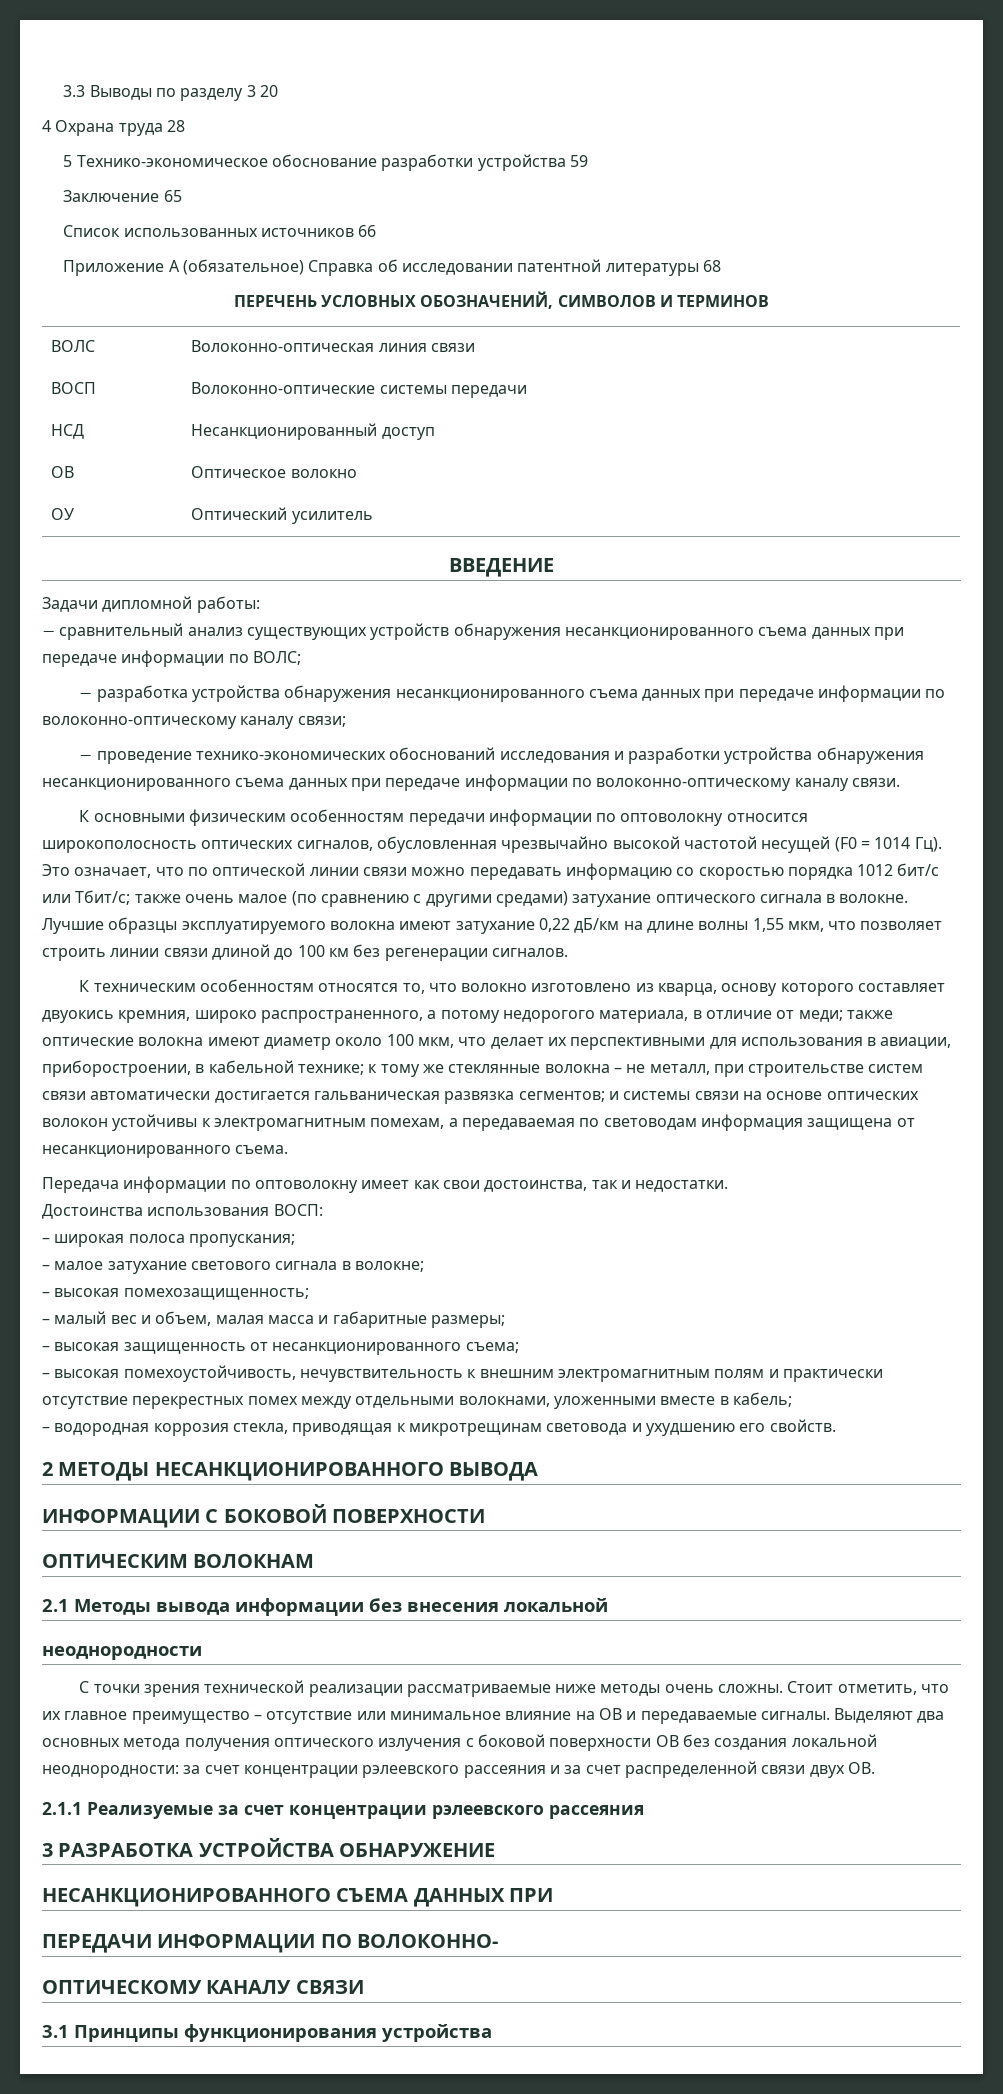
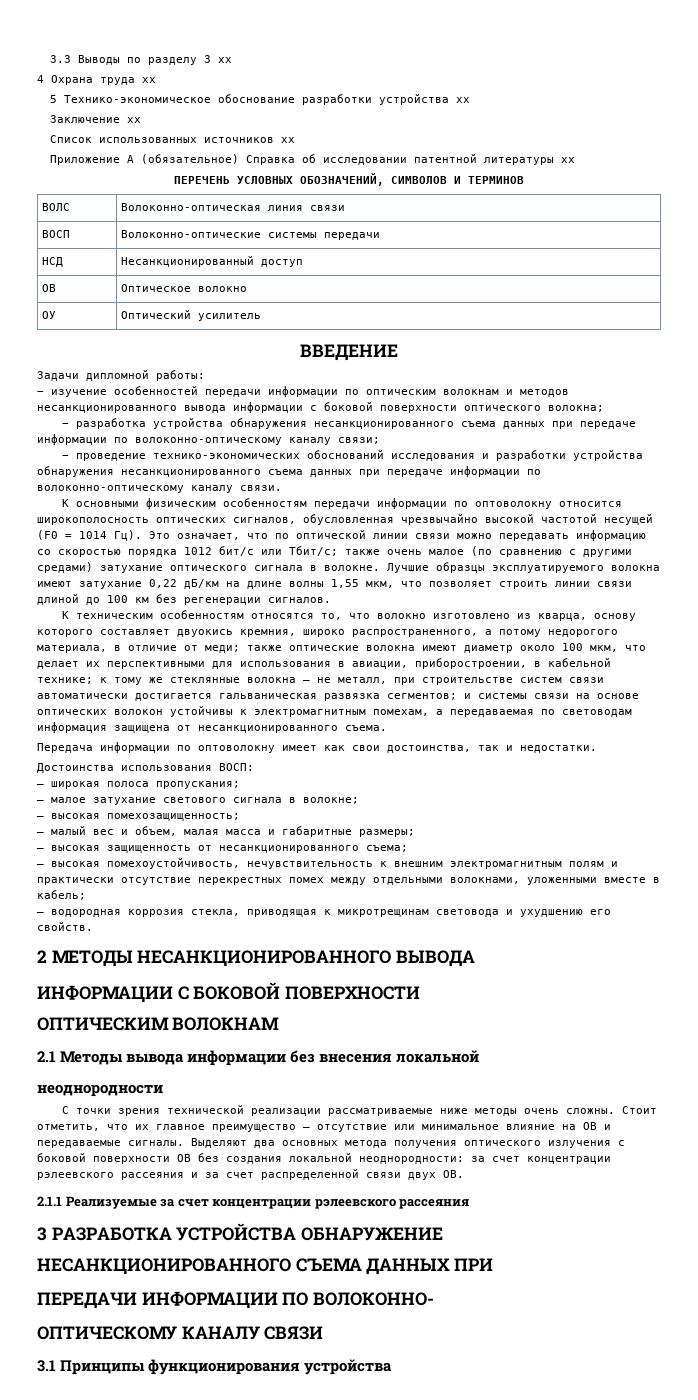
- 3.3 Выводы по разделу 3 20
+ 3.3 Выводы по разделу 3 xx
- 4 Охрана труда 28
+ 4 Охрана труда xx
- 5 Технико-экономическое обоснование разработки устройства 59
+ 5 Технико-экономическое обоснование разработки устройства xx
- Заключение 65
+ Заключение xx
- Список использованных источников 66
+ Список использованных источников xx
- Приложение А (обязательное) Справка об исследовании патентной литературы 68
+ Приложение А (обязательное) Справка об исследовании патентной литературы xx
- − сравнительный анализ существующих устройств обнаружения несанкционированного съема данных при передаче информации по ВОЛС;
+ − изучение особенностей передачи информации по оптическим волокнам и методов несанкционированного вывода информации с боковой поверхности оптического волокна;

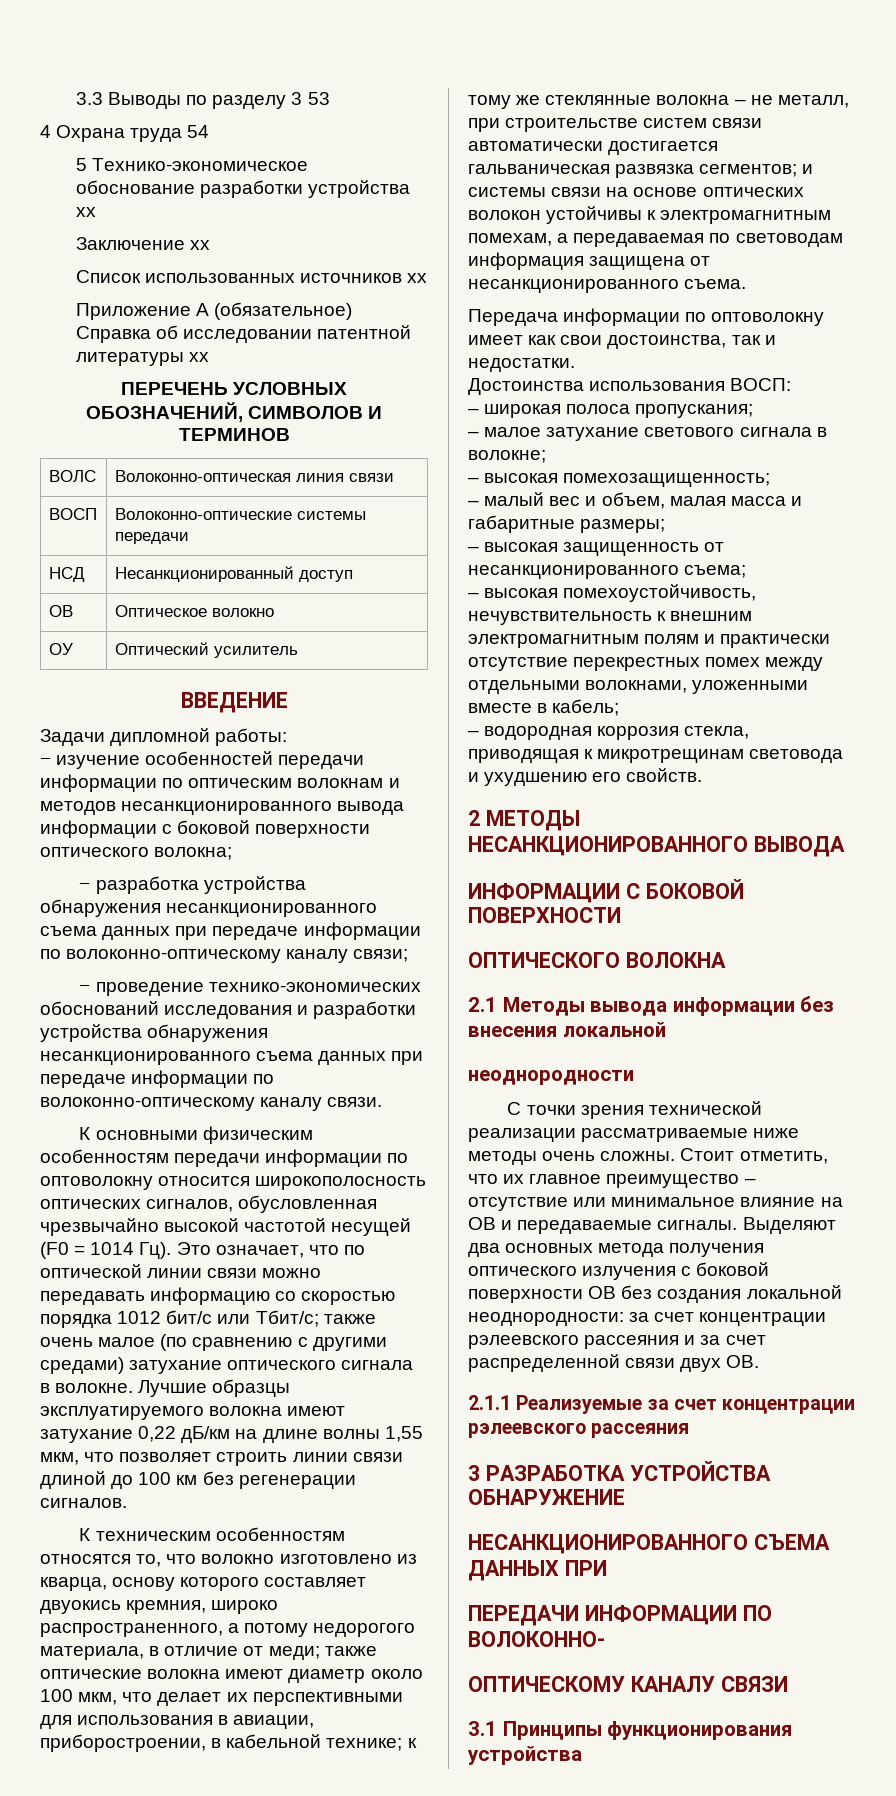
- 3.3 Выводы по разделу 3 xx
+ 3.3 Выводы по разделу 3 53
- 4 Охрана труда xx
+ 4 Охрана труда 54
- ОПТИЧЕСКИМ ВОЛОКНАМ
+ ОПТИЧЕСКОГО ВОЛОКНА

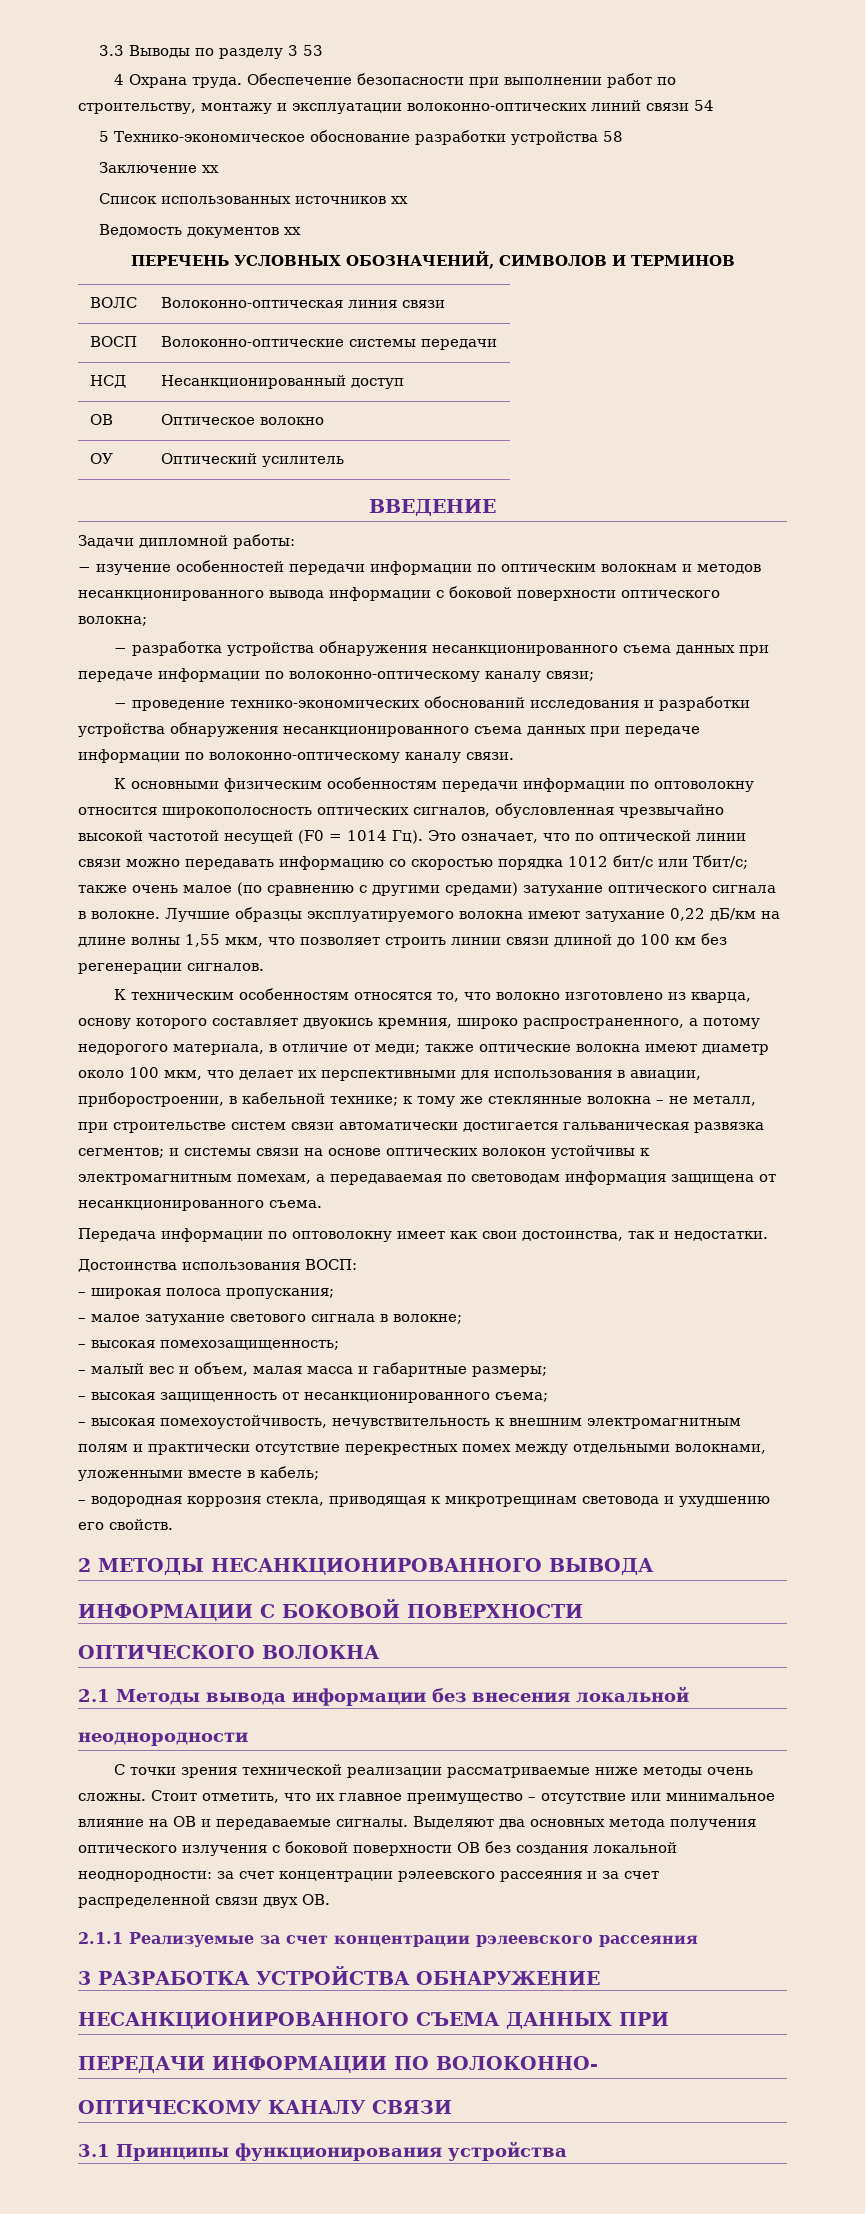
- 4 Охрана труда 54
+ 4 Охрана труда. Обеспечение безопасности при выполнении работ по строительству, монтажу и эксплуатации волоконно-оптических линий связи 54
- 5 Технико-экономическое обоснование разработки устройства xx
+ 5 Технико-экономическое обоснование разработки устройства 58
- Приложение А (обязательное) Справка об исследовании патентной литературы xx
+ Ведомость документов xx

